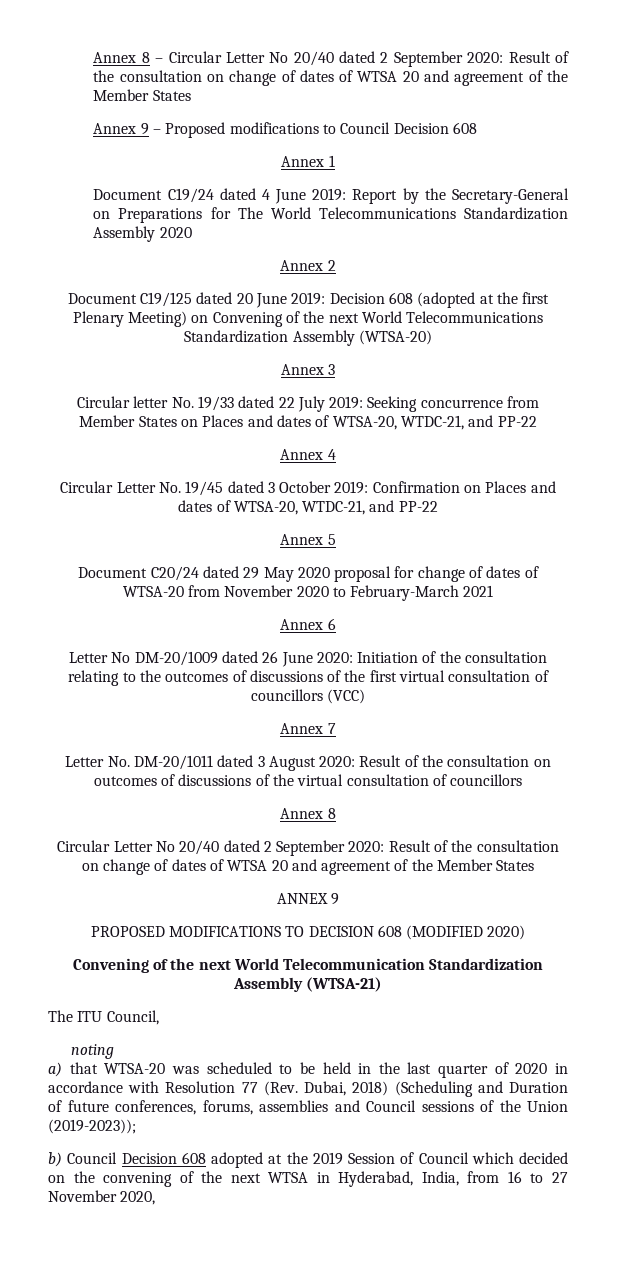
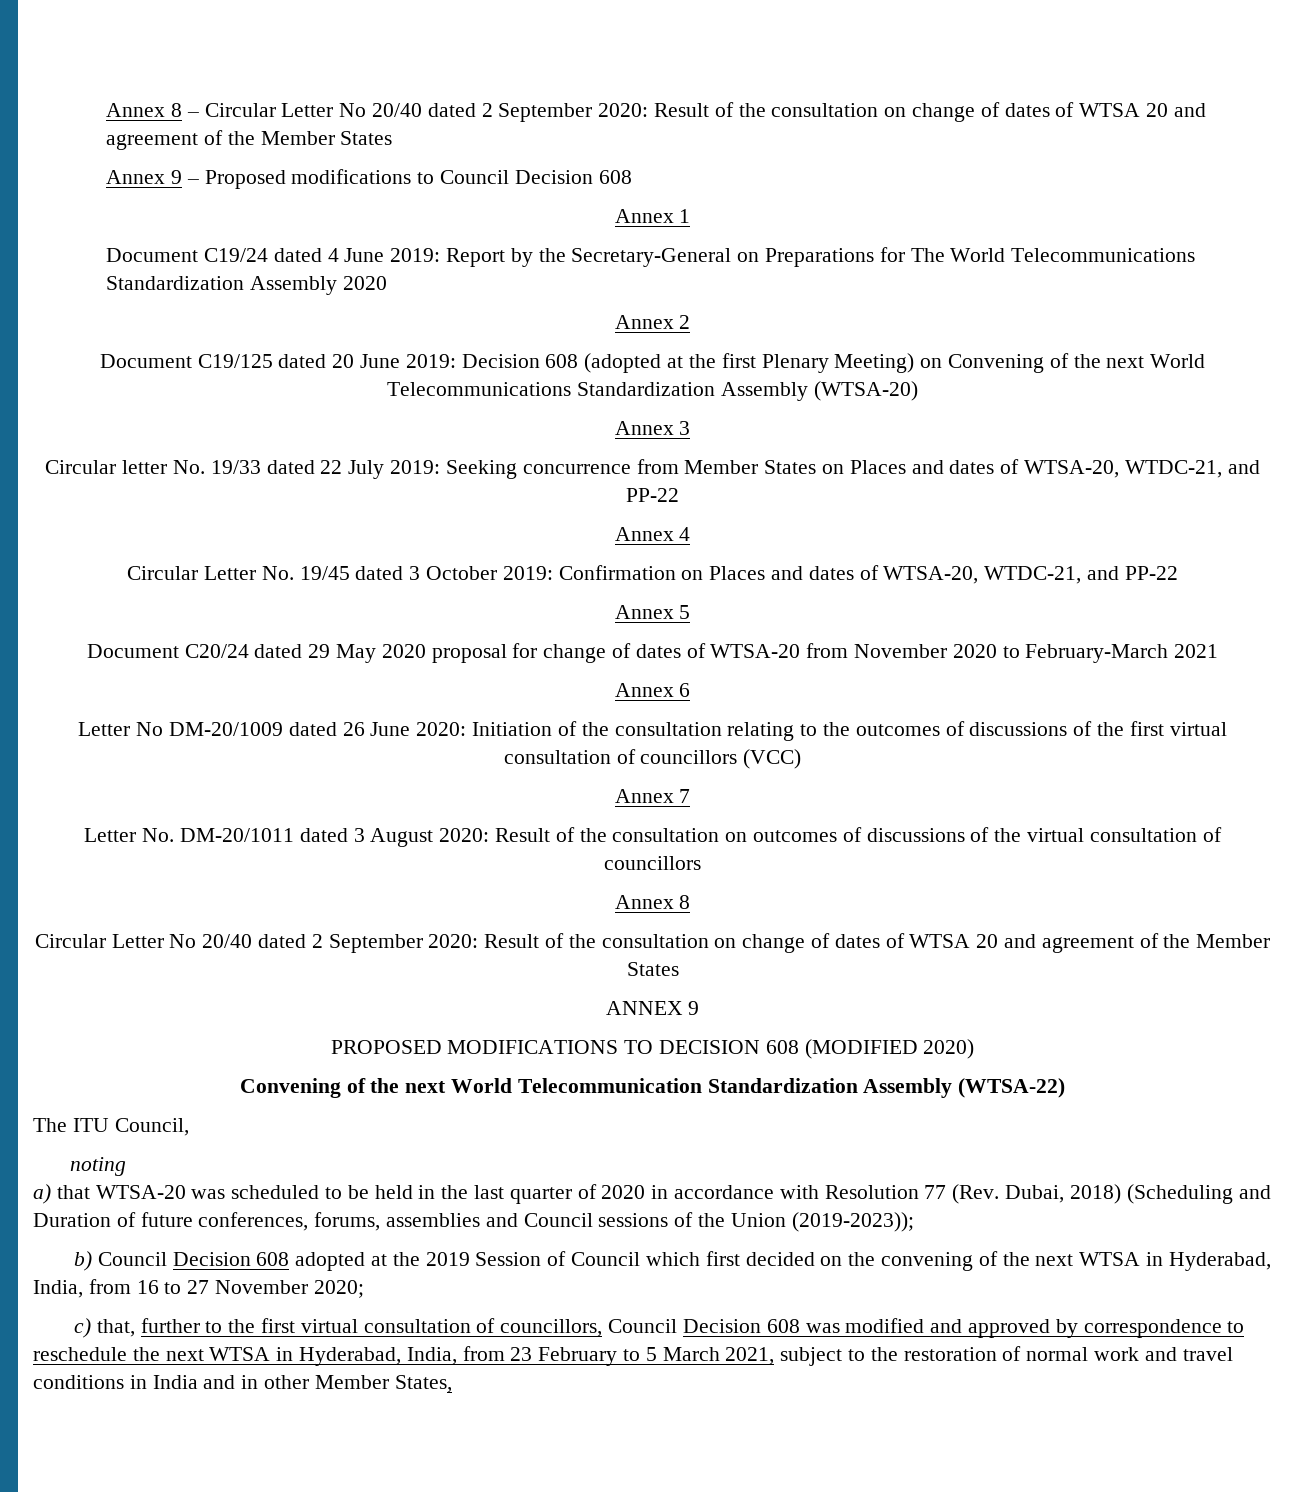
- Convening of the next World Telecommunication Standardization Assembly (WTSA-21)
+ Convening of the next World Telecommunication Standardization Assembly (WTSA-22)
- b) Council Decision 608 adopted at the 2019 Session of Council which decided on the convening of the next WTSA in Hyderabad, India, from 16 to 27 November 2020,
+ b) Council Decision 608 adopted at the 2019 Session of Council which first decided on the convening of the next WTSA in Hyderabad, India, from 16 to 27 November 2020;
+ c) that, further to the first virtual consultation of councillors, Council Decision 608 was modified and approved by correspondence to reschedule the next WTSA in Hyderabad, India, from 23 February to 5 March 2021, subject to the restoration of normal work and travel conditions in India and in other Member States,

